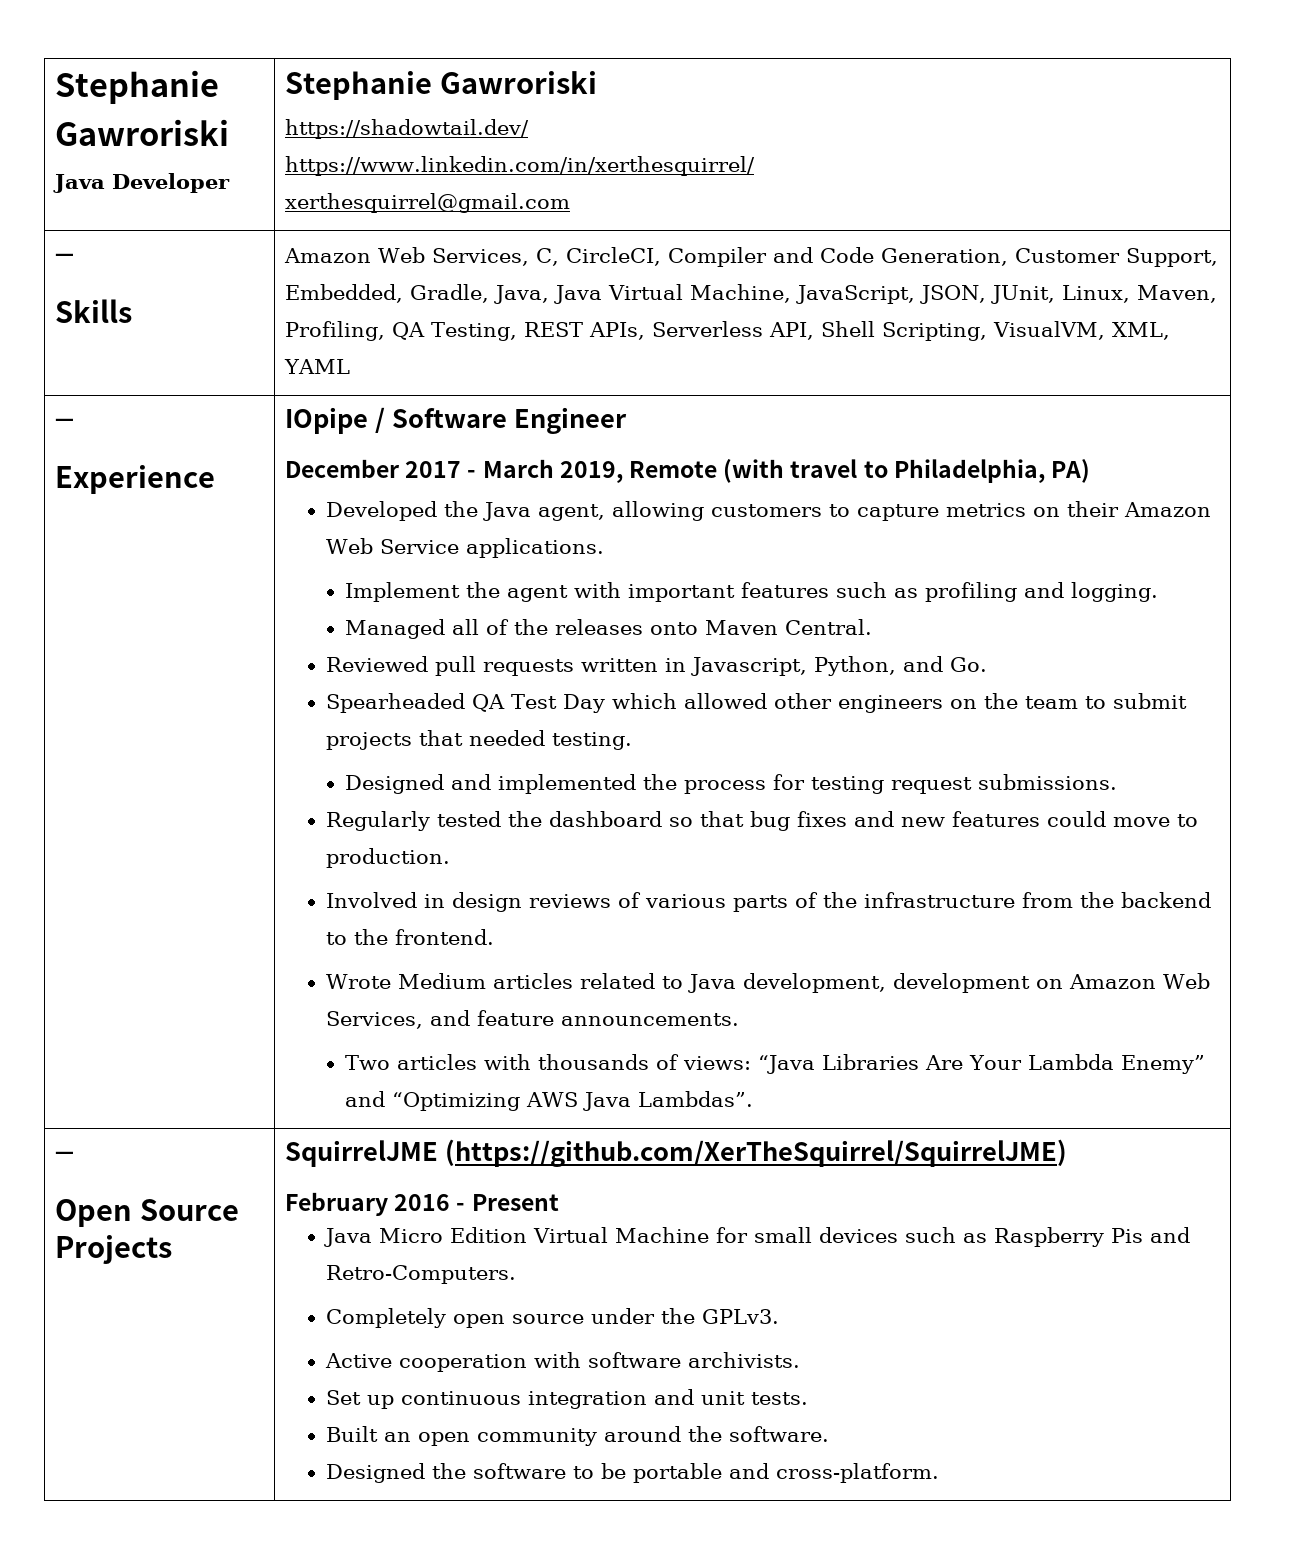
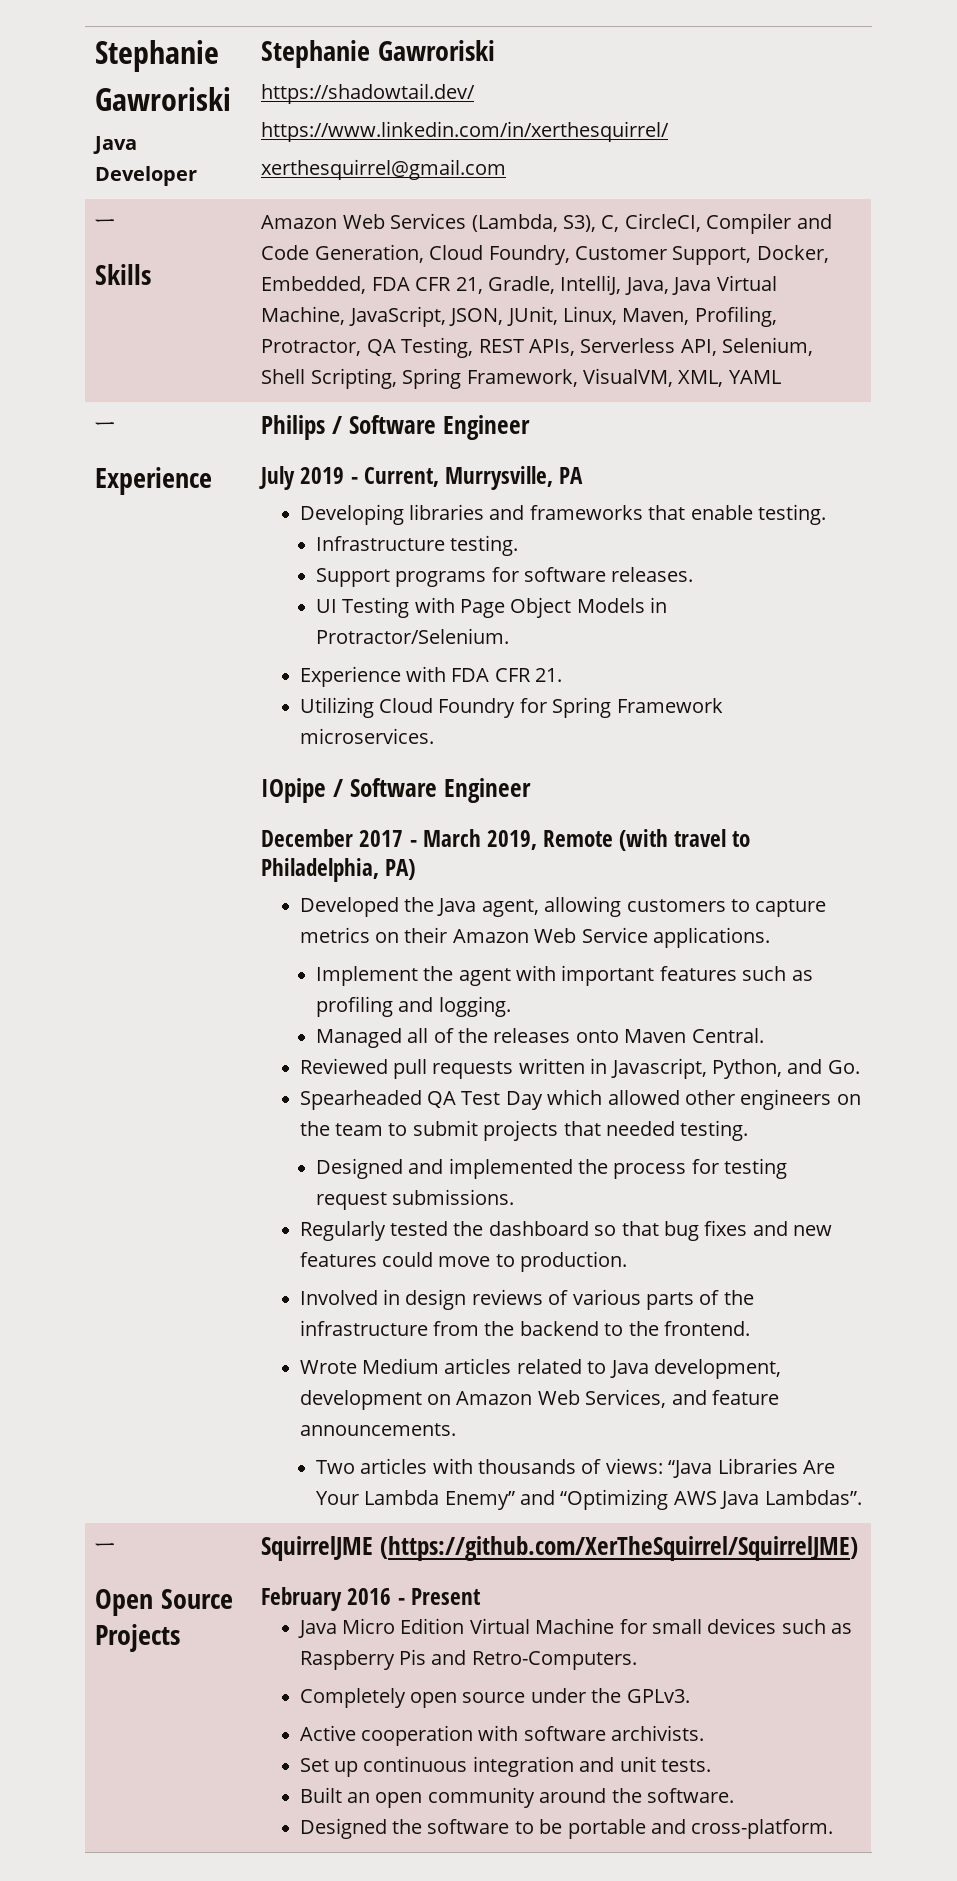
- Amazon Web Services, C, CircleCI, Compiler and Code Generation, Customer Support, Embedded, Gradle, Java, Java Virtual Machine, JavaScript, JSON, JUnit, Linux, Maven, Profiling, QA Testing, REST APIs, Serverless API, Shell Scripting, VisualVM, XML, YAML
+ Amazon Web Services (Lambda, S3), C, CircleCI, Compiler and Code Generation, Cloud Foundry, Customer Support, Docker, Embedded, FDA CFR 21, Gradle, IntelliJ, Java, Java Virtual Machine, JavaScript, JSON, JUnit, Linux, Maven, Profiling, Protractor, QA Testing, REST APIs, Serverless API, Selenium, Shell Scripting, Spring Framework, VisualVM, XML, YAML
+ Philips / Software Engineer
+ July 2019 - Current, Murrysville, PA
+ Developing libraries and frameworks that enable testing.
+ Infrastructure testing.
+ Support programs for software releases.
+ UI Testing with Page Object Models in Protractor/Selenium.
+ Experience with FDA CFR 21.
+ Utilizing Cloud Foundry for Spring Framework microservices.

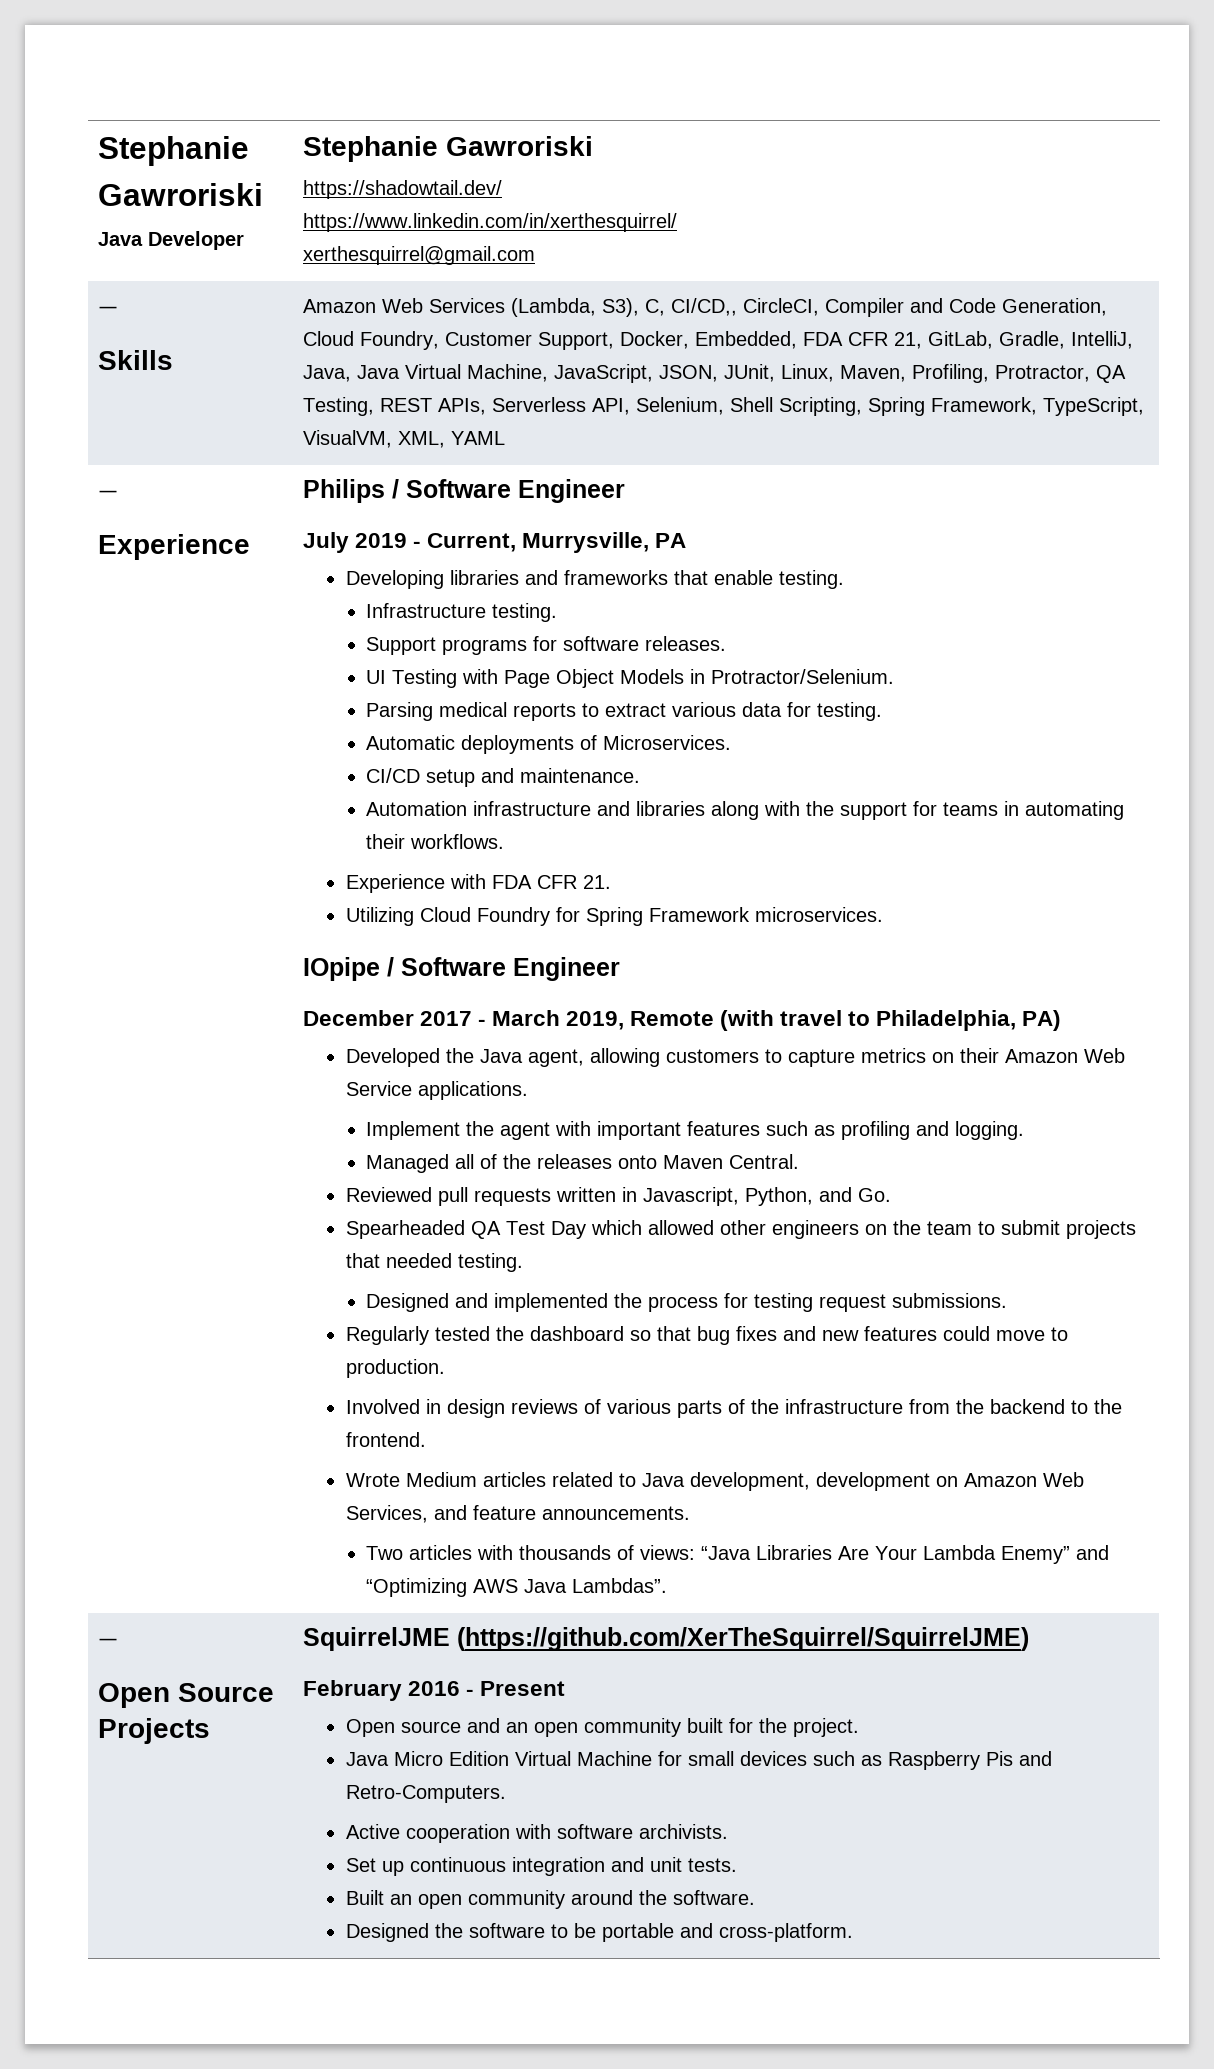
- Amazon Web Services (Lambda, S3), C, CircleCI, Compiler and Code Generation, Cloud Foundry, Customer Support, Docker, Embedded, FDA CFR 21, Gradle, IntelliJ, Java, Java Virtual Machine, JavaScript, JSON, JUnit, Linux, Maven, Profiling, Protractor, QA Testing, REST APIs, Serverless API, Selenium, Shell Scripting, Spring Framework, VisualVM, XML, YAML
+ Amazon Web Services (Lambda, S3), C, CI/CD,, CircleCI, Compiler and Code Generation, Cloud Foundry, Customer Support, Docker, Embedded, FDA CFR 21, GitLab, Gradle, IntelliJ, Java, Java Virtual Machine, JavaScript, JSON, JUnit, Linux, Maven, Profiling, Protractor, QA Testing, REST APIs, Serverless API, Selenium, Shell Scripting, Spring Framework, TypeScript, VisualVM, XML, YAML
+ Parsing medical reports to extract various data for testing.
+ Automatic deployments of Microservices.
+ CI/CD setup and maintenance.
+ Automation infrastructure and libraries along with the support for teams in automating their workflows.
+ Open source and an open community built for the project.
- Completely open source under the GPLv3.

